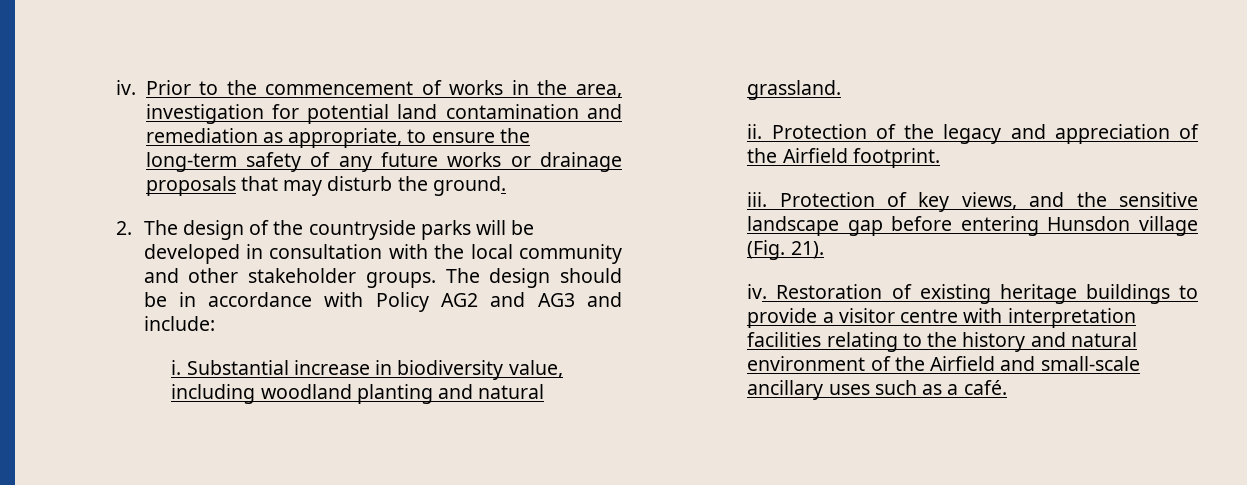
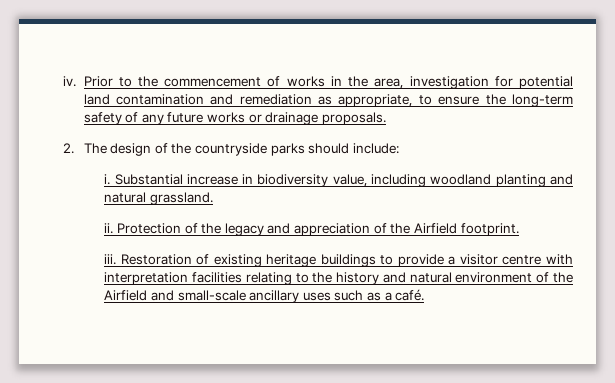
- Prior to the commencement of works in the area, investigation for potential land contamination and remediation as appropriate, to ensure the long-term safety of any future works or drainage proposals that may disturb the ground.
+ Prior to the commencement of works in the area, investigation for potential land contamination and remediation as appropriate, to ensure the long-term safety of any future works or drainage proposals.
- 2. The design of the countryside parks will be developed in consultation with the local community and other stakeholder groups. The design should be in accordance with Policy AG2 and AG3 and include:
+ 2. The design of the countryside parks should include:
- Protection of key views, and the sensitive landscape gap before entering Hunsdon village (Fig. 21).
- iv.

